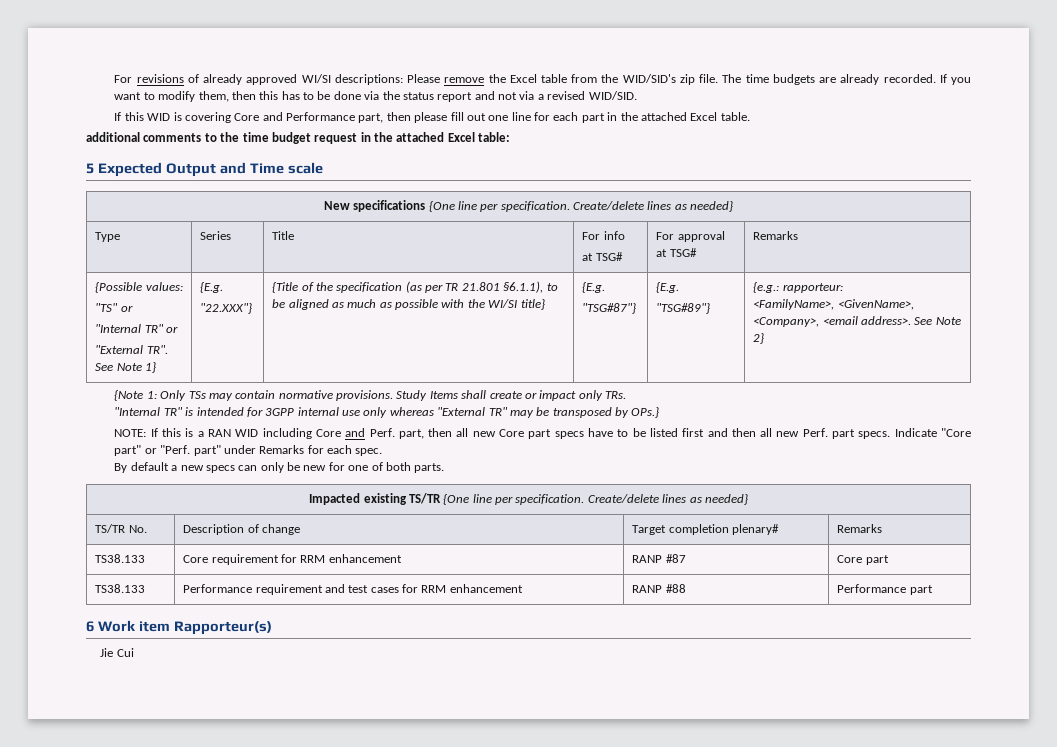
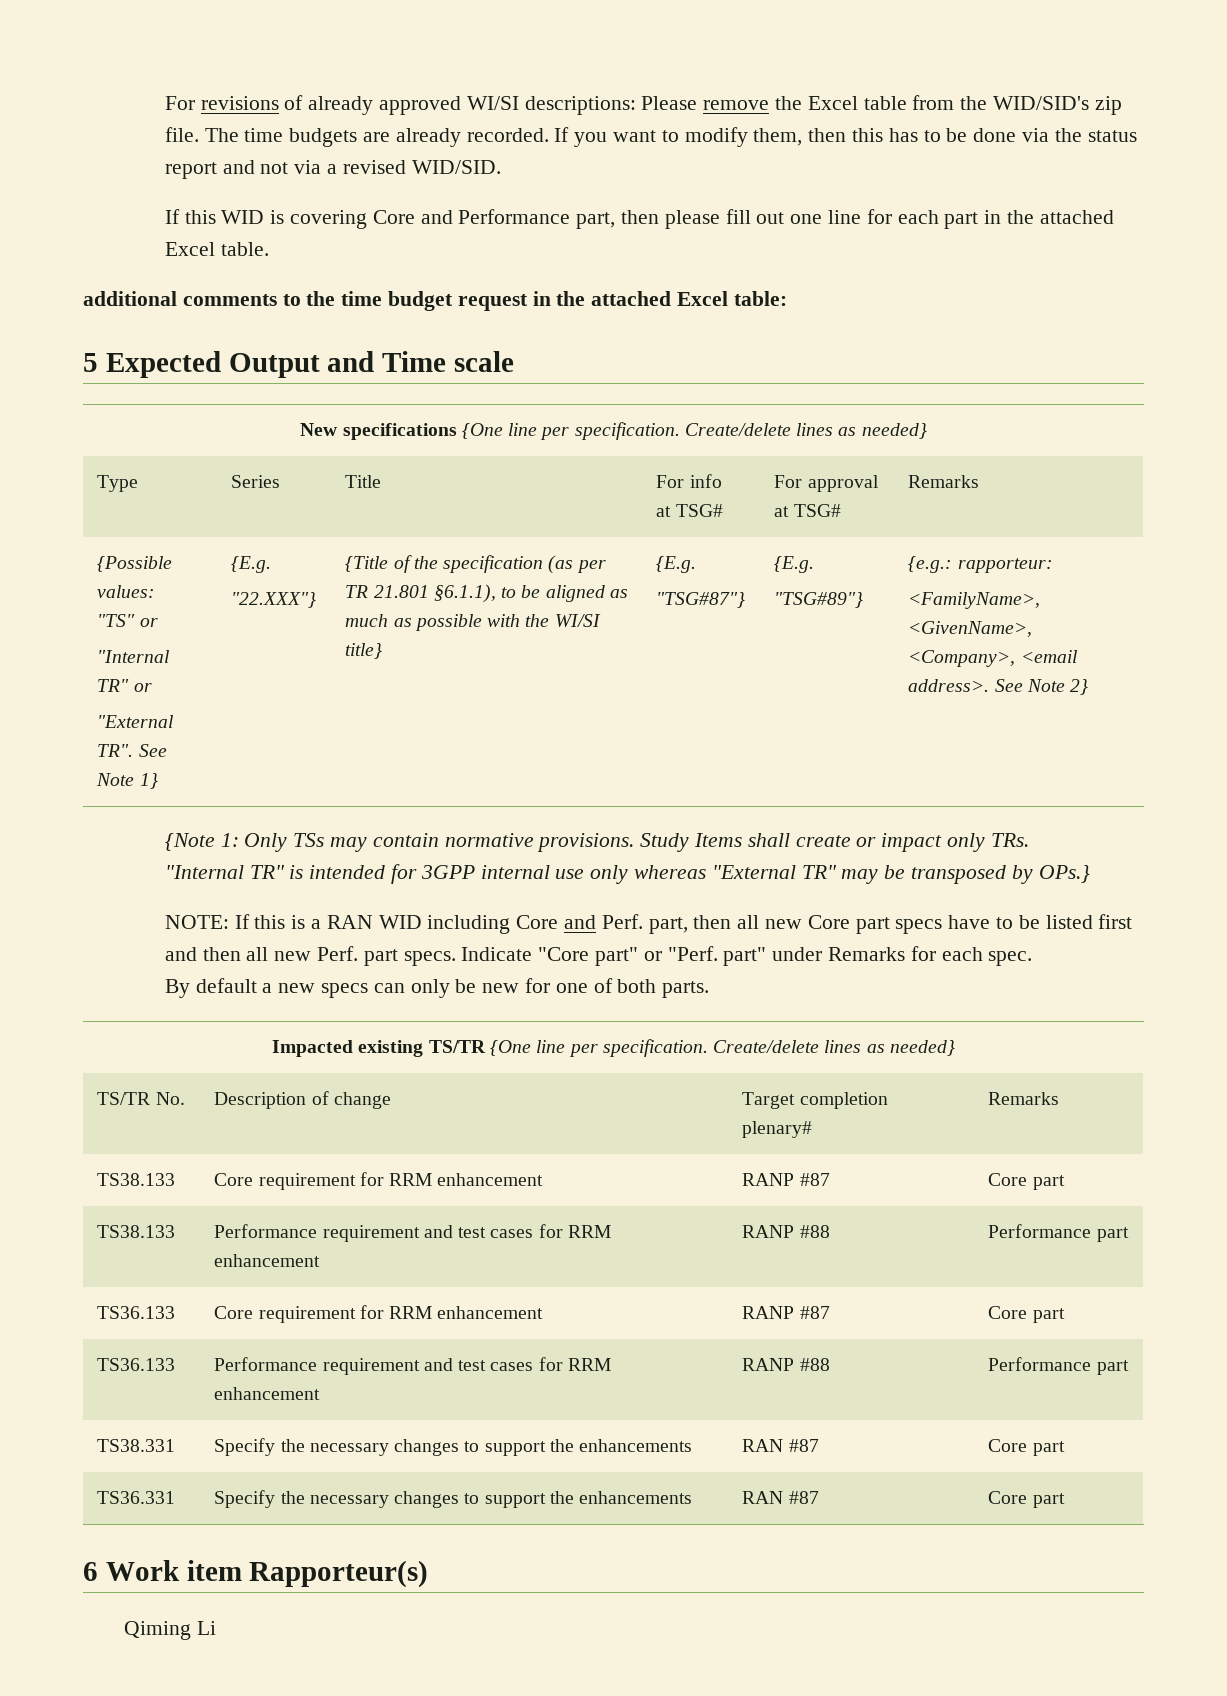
+ TS36.133 | Core requirement for RRM enhancement | RANP #87 | Core part
+ TS36.133 | Performance requirement and test cases for RRM enhancement | RANP #88 | Performance part
+ TS38.331 | Specify the necessary changes to support the enhancements | RAN #87 | Core part
+ TS36.331 | Specify the necessary changes to support the enhancements | RAN #87 | Core part
- Jie Cui
+ Qiming Li

